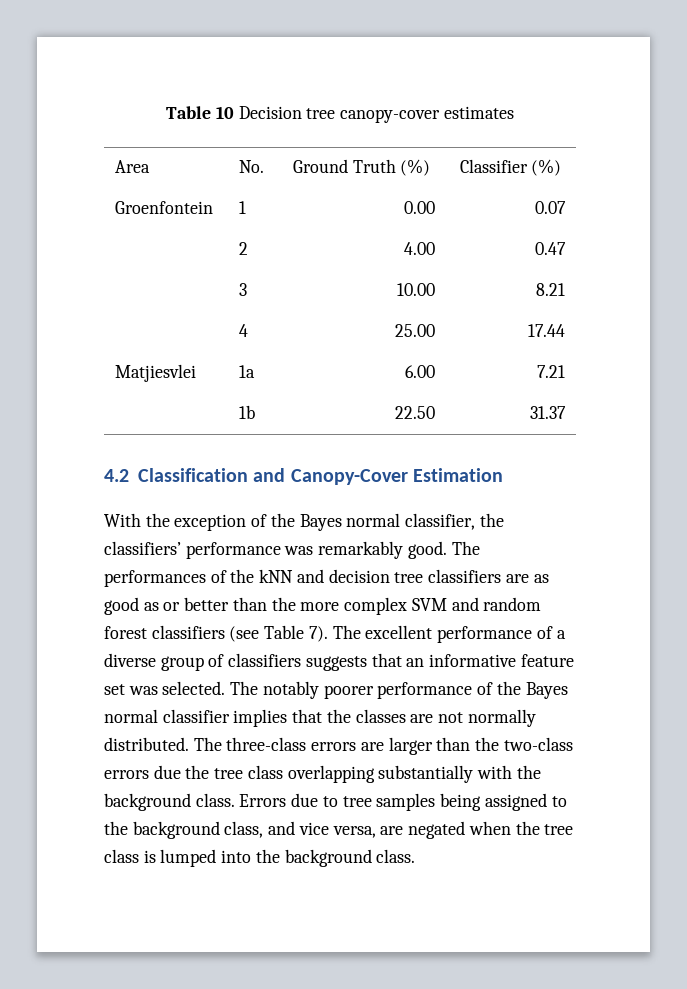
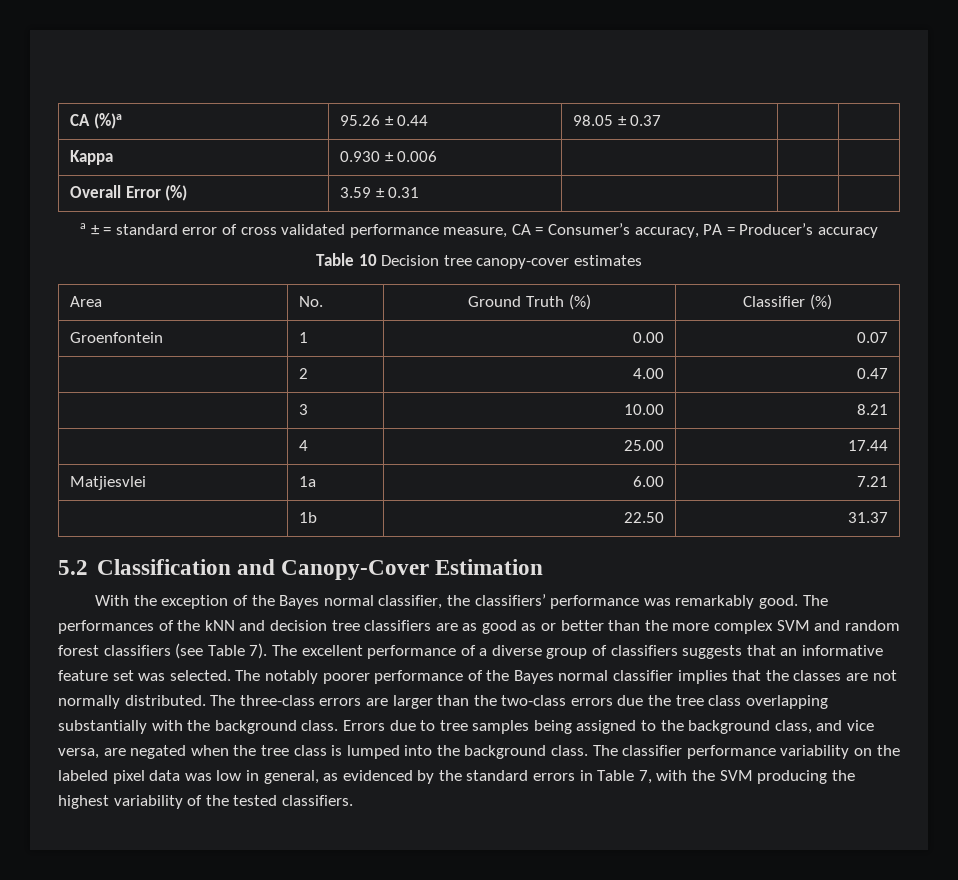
+ CA (%)a | 95.26 ± 0.44 | 98.05 ± 0.37 | |
+ Kappa | 0.930 ± 0.006 | | |
+ Overall Error (%) | 3.59 ± 0.31 | | |
+ a ± = standard error of cross validated performance measure, CA = Consumer’s accuracy, PA = Producer’s accuracy
- 4.2 Classification and Canopy-Cover Estimation
+ 5.2 Classification and Canopy-Cover Estimation
+ The classifier performance variability on the labeled pixel data was low in general, as evidenced by the standard errors in Table 7, with the SVM producing the highest variability of the tested classifiers.

